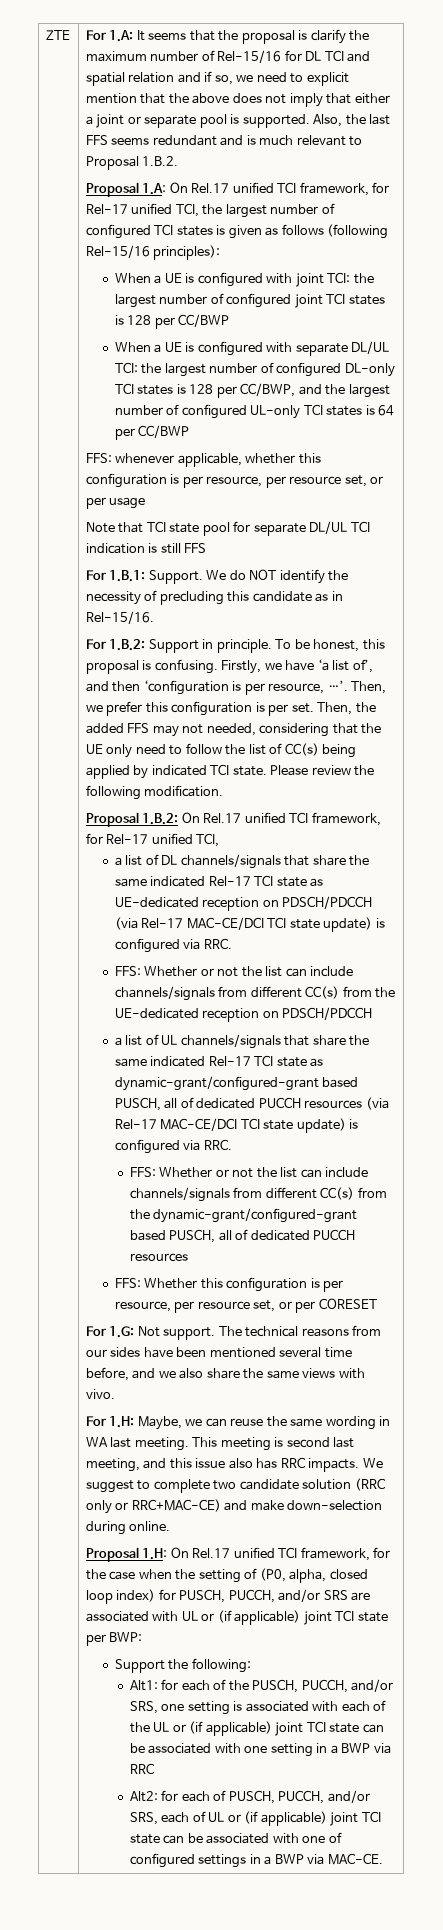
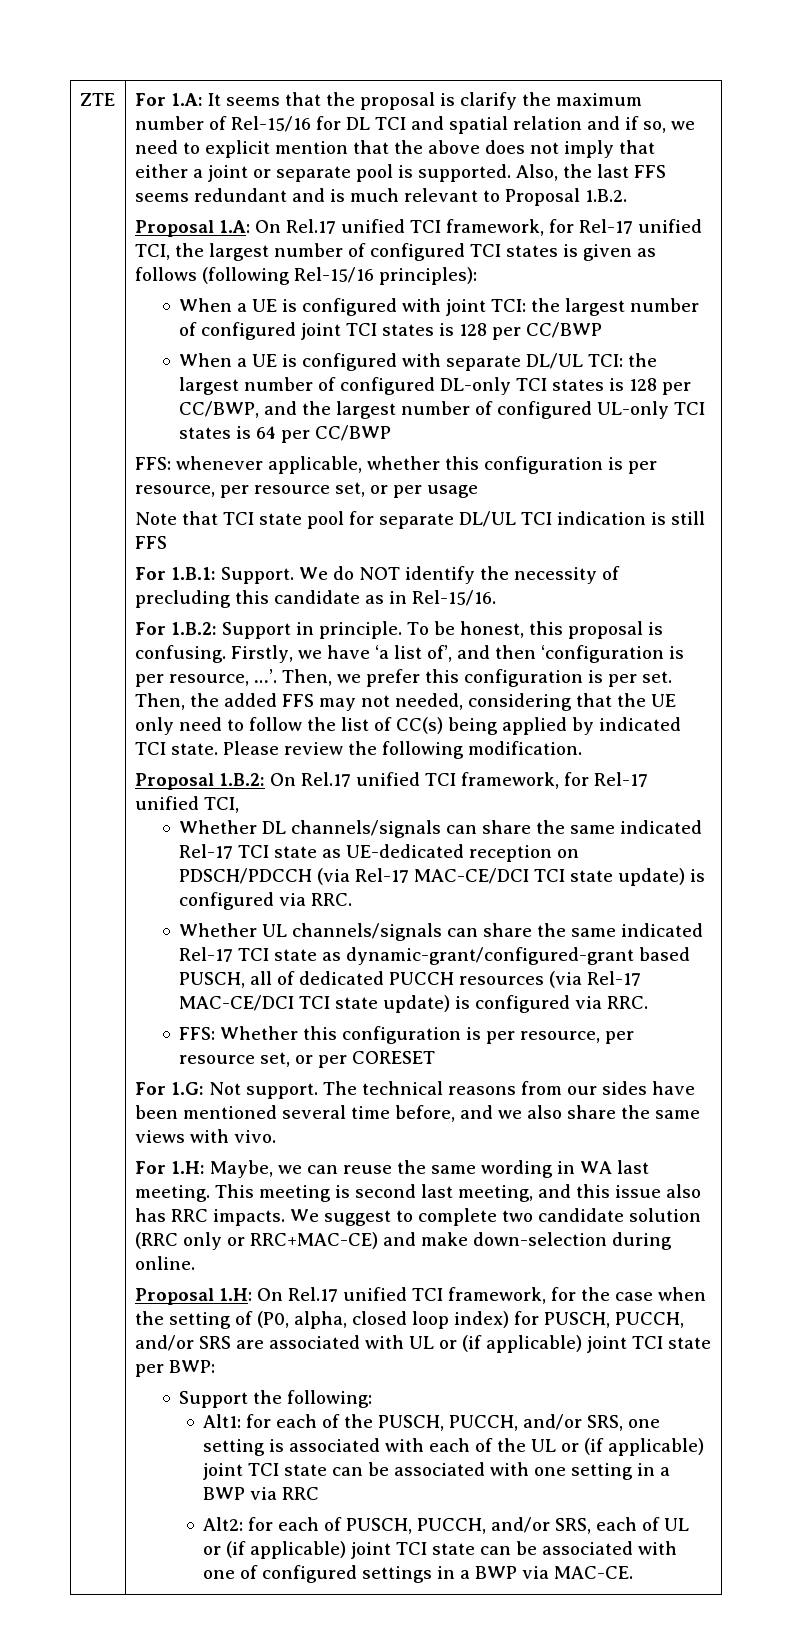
- a list of DL channels/signals that share the same indicated Rel-17 TCI state as UE-dedicated reception on PDSCH/PDCCH (via Rel-17 MAC-CE/DCI TCI state update) is configured via RRC.
+ Whether DL channels/signals can share the same indicated Rel-17 TCI state as UE-dedicated reception on PDSCH/PDCCH (via Rel-17 MAC-CE/DCI TCI state update) is configured via RRC.
- FFS: Whether or not the list can include channels/signals from different CC(s) from the UE-dedicated reception on PDSCH/PDCCH
- a list of UL channels/signals that share the same indicated Rel-17 TCI state as dynamic-grant/configured-grant based PUSCH, all of dedicated PUCCH resources (via Rel-17 MAC-CE/DCI TCI state update) is configured via RRC.
+ Whether UL channels/signals can share the same indicated Rel-17 TCI state as dynamic-grant/configured-grant based PUSCH, all of dedicated PUCCH resources (via Rel-17 MAC-CE/DCI TCI state update) is configured via RRC.
- FFS: Whether or not the list can include channels/signals from different CC(s) from the dynamic-grant/configured-grant based PUSCH, all of dedicated PUCCH resources

